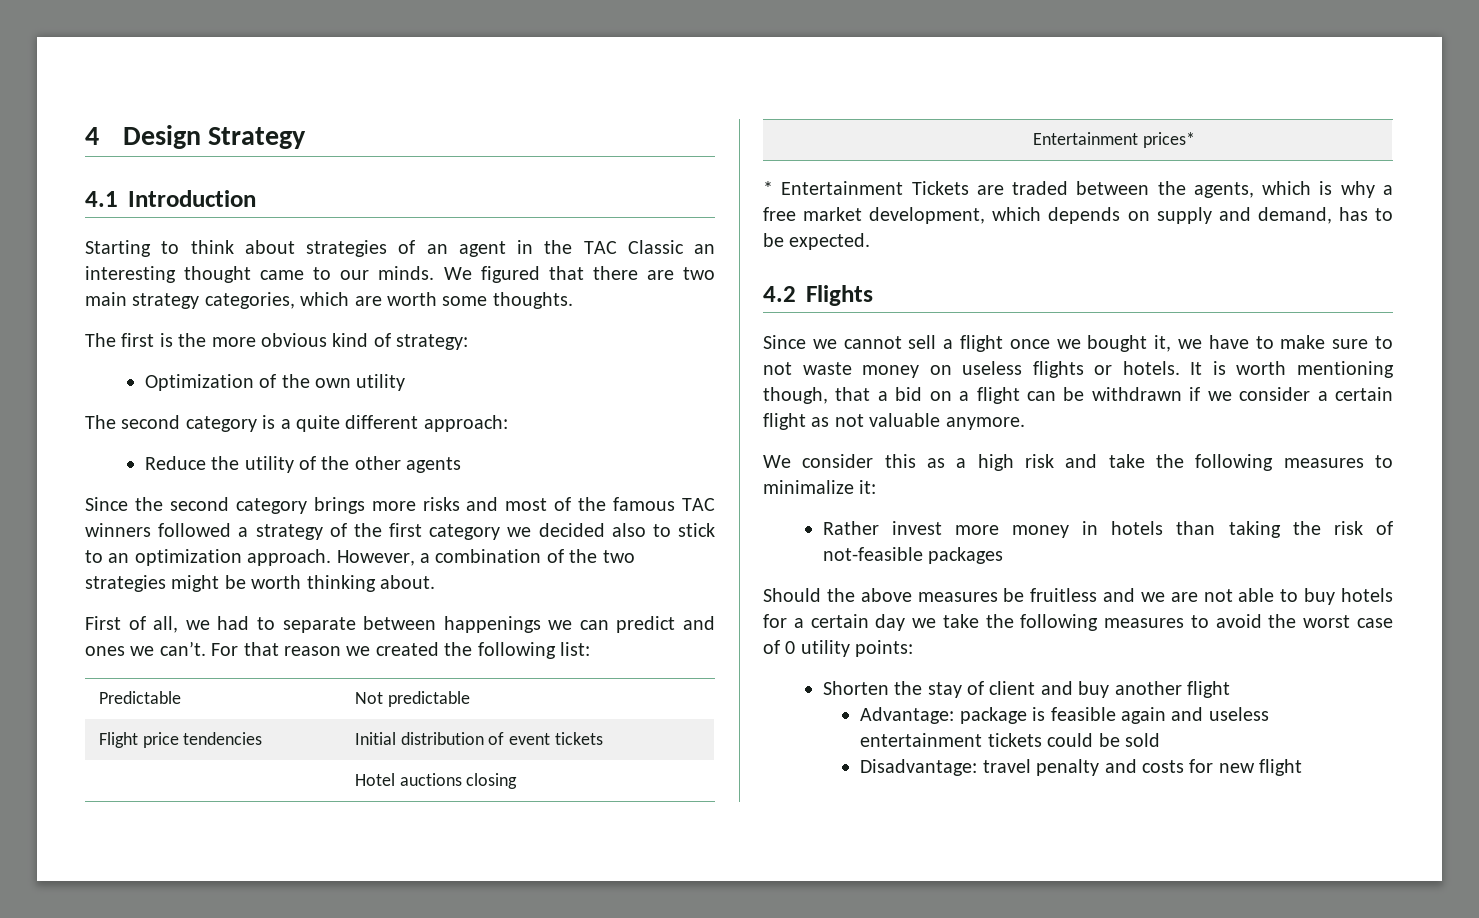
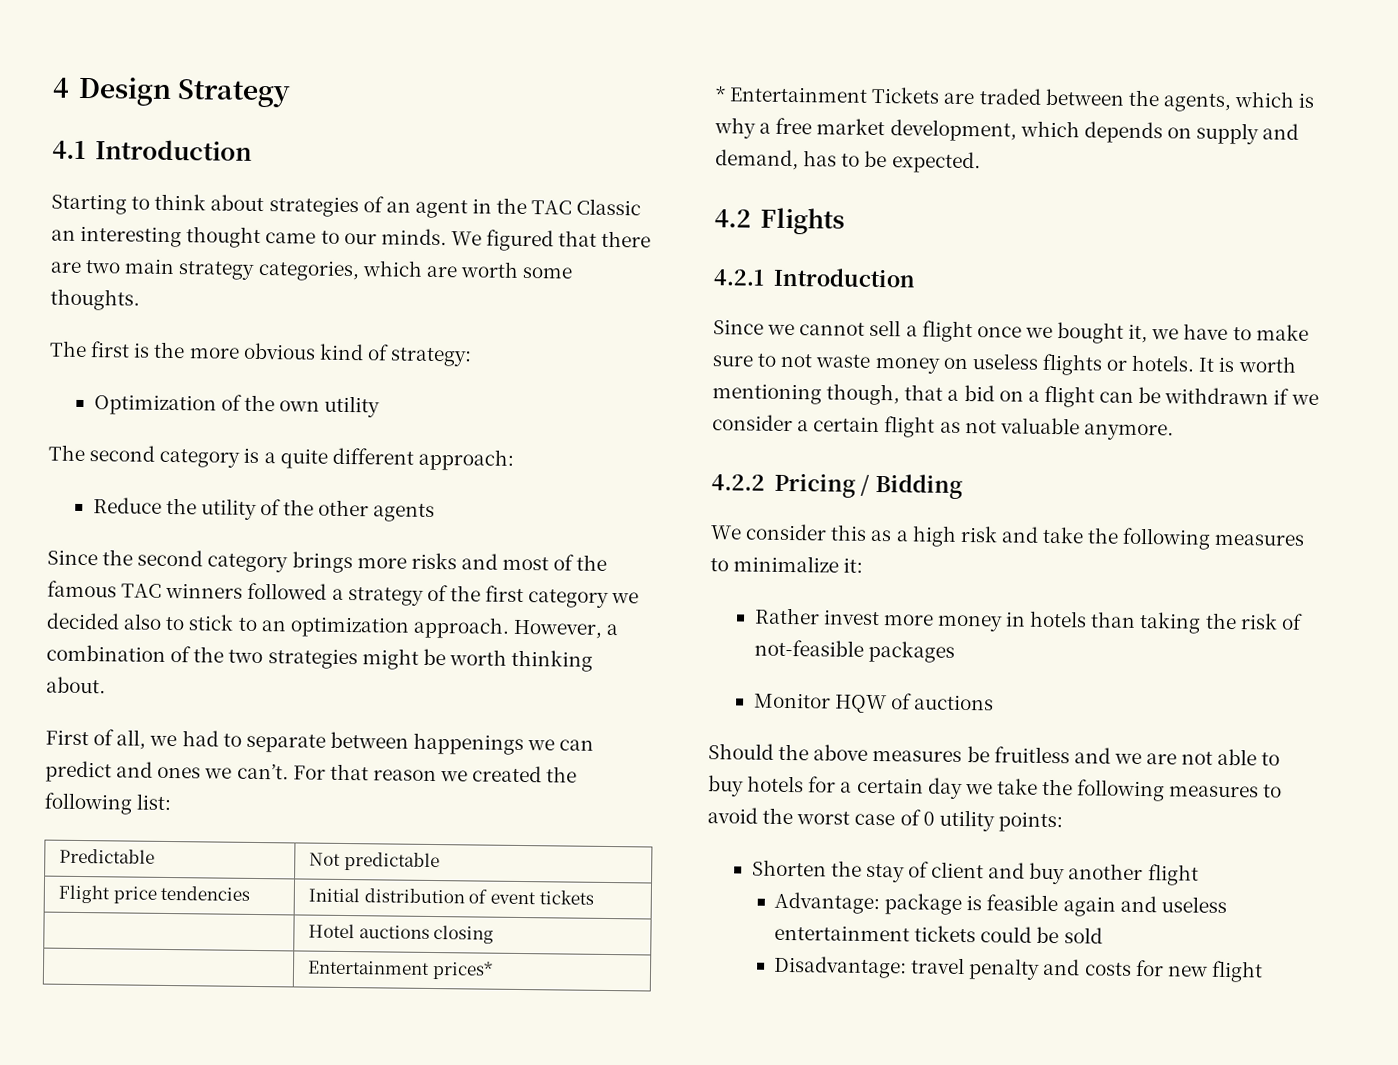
+ 4.2.1 Introduction
+ 4.2.2 Pricing / Bidding
+ Monitor HQW of auctions

